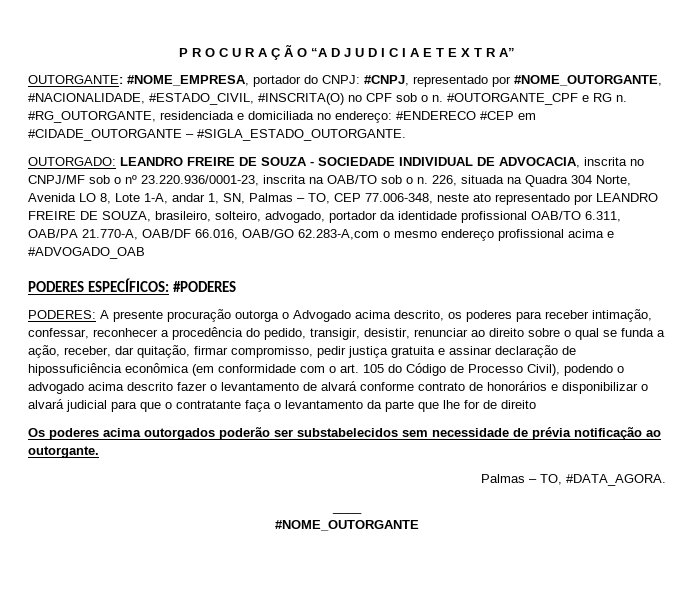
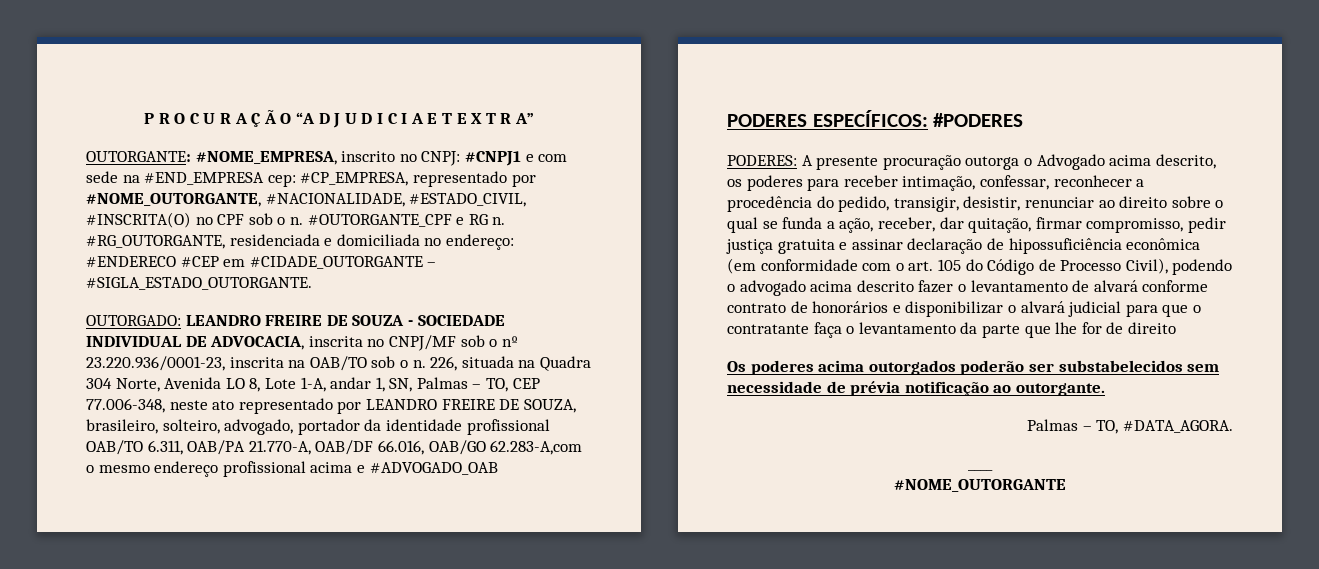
- OUTORGANTE: #NOME_EMPRESA, portador do CNPJ: #CNPJ, representado por #NOME_OUTORGANTE, #NACIONALIDADE, #ESTADO_CIVIL, #INSCRITA(O) no CPF sob o n.
+ OUTORGANTE: #NOME_EMPRESA, inscrito no CNPJ: #CNPJ1 e com sede na #END_EMPRESA cep: #CP_EMPRESA, representado por #NOME_OUTORGANTE, #NACIONALIDADE, #ESTADO_CIVIL, #INSCRITA(O) no CPF sob o n.

